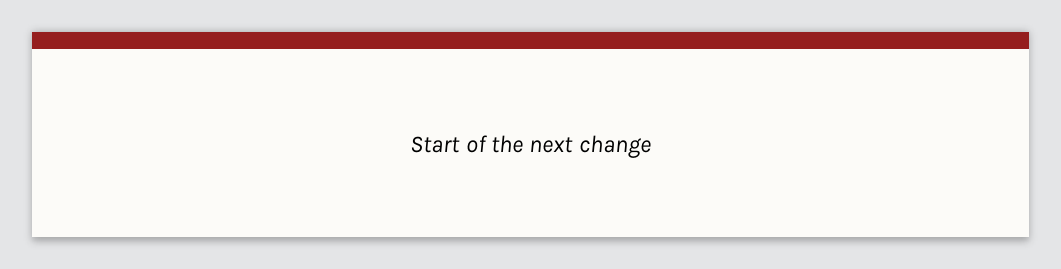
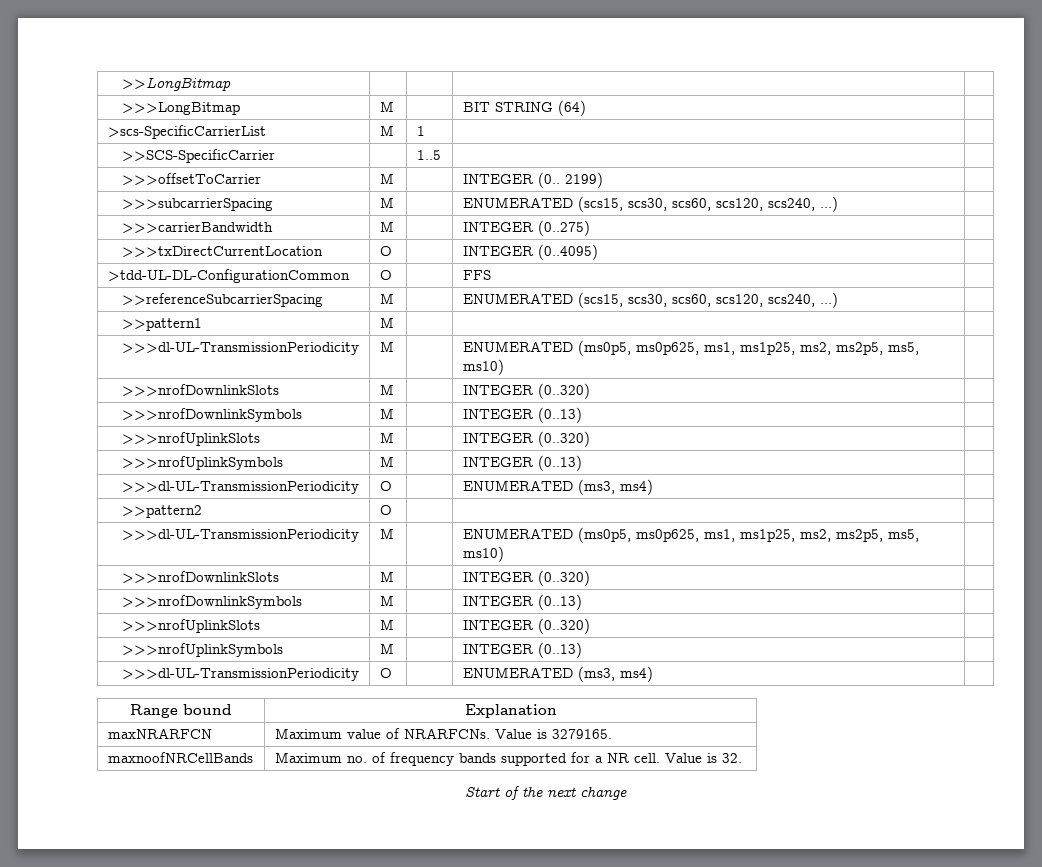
+ >>LongBitmap | | | |
+ >>>LongBitmap | M | | BIT STRING (64) |
+ >scs-SpecificCarrierList | M | 1 | |
+ >>SCS-SpecificCarrier | | 1..5 | |
+ >>>offsetToCarrier | M | | INTEGER (0.. 2199) |
+ >>>subcarrierSpacing | M | | ENUMERATED (scs15, scs30, scs60, scs120, scs240, ...) |
+ >>>carrierBandwidth | M | | INTEGER (0..275) |
+ >>>txDirectCurrentLocation | O | | INTEGER (0..4095) |
+ >tdd-UL-DL-ConfigurationCommon | O | | FFS |
+ >>referenceSubcarrierSpacing | M | | ENUMERATED (scs15, scs30, scs60, scs120, scs240, ...) |
+ >>pattern1 | M | | |
+ >>>dl-UL-TransmissionPeriodicity | M | | ENUMERATED (ms0p5, ms0p625, ms1, ms1p25, ms2, ms2p5, ms5, ms10) |
+ >>>nrofDownlinkSlots | M | | INTEGER (0..320) |
+ >>>nrofDownlinkSymbols | M | | INTEGER (0..13) |
+ >>>nrofUplinkSlots | M | | INTEGER (0..320) |
+ >>>nrofUplinkSymbols | M | | INTEGER (0..13) |
+ >>>dl-UL-TransmissionPeriodicity | O | | ENUMERATED (ms3, ms4) |
+ >>pattern2 | O | | |
+ >>>dl-UL-TransmissionPeriodicity | M | | ENUMERATED (ms0p5, ms0p625, ms1, ms1p25, ms2, ms2p5, ms5, ms10) |
+ >>>nrofDownlinkSlots | M | | INTEGER (0..320) |
+ >>>nrofDownlinkSymbols | M | | INTEGER (0..13) |
+ >>>nrofUplinkSlots | M | | INTEGER (0..320) |
+ >>>nrofUplinkSymbols | M | | INTEGER (0..13) |
+ >>>dl-UL-TransmissionPeriodicity | O | | ENUMERATED (ms3, ms4) |
+ Range bound | Explanation
+ maxNRARFCN | Maximum value of NRARFCNs. Value is 3279165.
+ maxnoofNRCellBands | Maximum no. of frequency bands supported for a NR cell. Value is 32.

